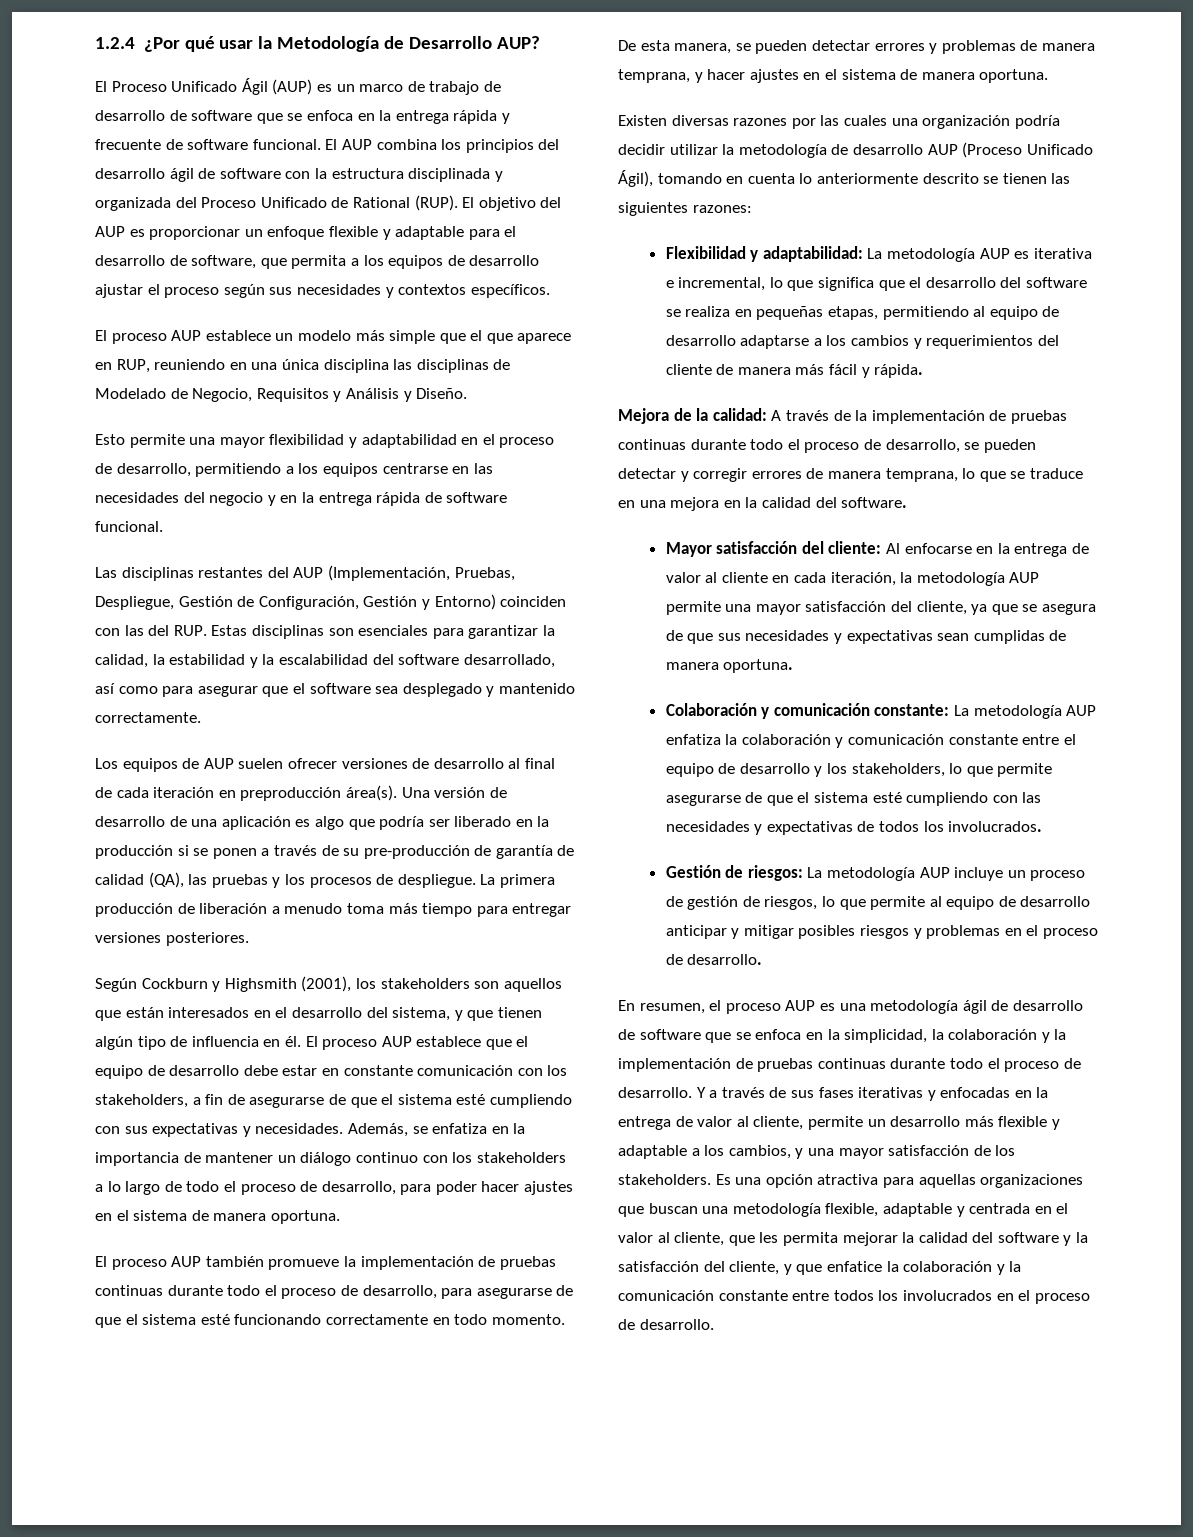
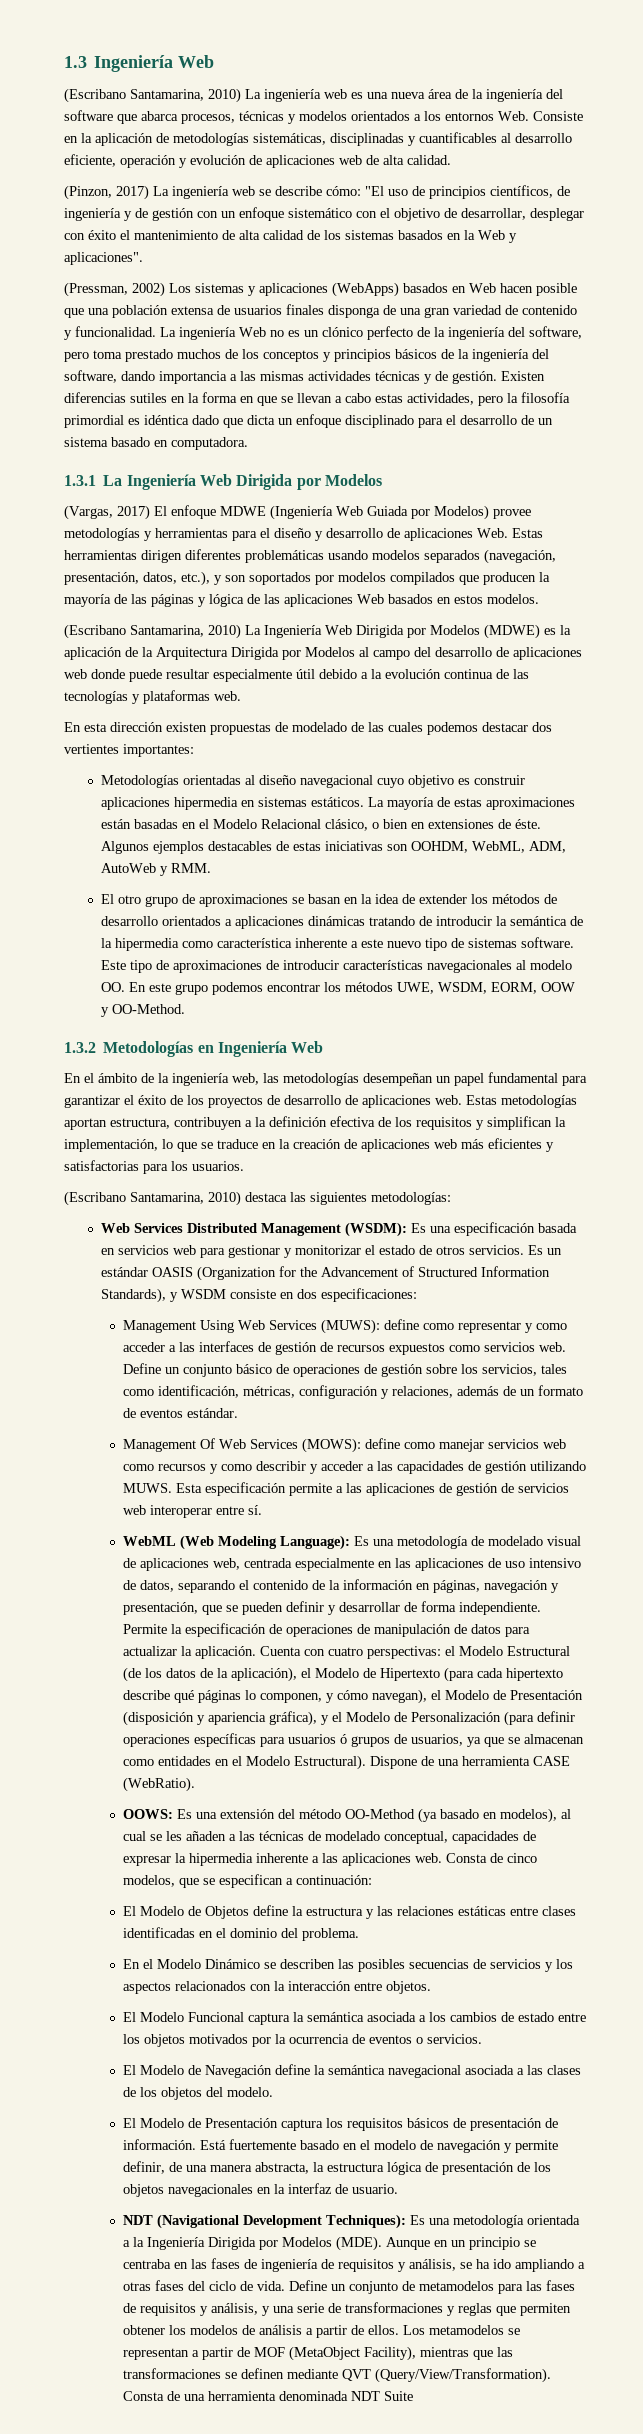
- 1.2.4 ¿Por qué usar la Metodología de Desarrollo AUP?
- El Proceso Unificado Ágil (AUP) es un marco de trabajo de desarrollo de software que se enfoca en la entrega rápida y frecuente de software funcional. El AUP combina los principios del desarrollo ágil de software con la estructura disciplinada y organizada del Proceso Unificado de Rational (RUP). El objetivo del AUP es proporcionar un enfoque flexible y adaptable para el desarrollo de software, que permita a los equipos de desarrollo ajustar el proceso según sus necesidades y contextos específicos.
- El proceso AUP establece un modelo más simple que el que aparece en RUP, reuniendo en una única disciplina las disciplinas de Modelado de Negocio, Requisitos y Análisis y Diseño.
- Esto permite una mayor flexibilidad y adaptabilidad en el proceso de desarrollo, permitiendo a los equipos centrarse en las necesidades del negocio y en la entrega rápida de software funcional.
- Las disciplinas restantes del AUP (Implementación, Pruebas, Despliegue, Gestión de Configuración, Gestión y Entorno) coinciden con las del RUP. Estas disciplinas son esenciales para garantizar la calidad, la estabilidad y la escalabilidad del software desarrollado, así como para asegurar que el software sea desplegado y mantenido correctamente.
- Los equipos de AUP suelen ofrecer versiones de desarrollo al final de cada iteración en preproducción área(s). Una versión de desarrollo de una aplicación es algo que podría ser liberado en la producción si se ponen a través de su pre-producción de garantía de calidad (QA), las pruebas y los procesos de despliegue. La primera producción de liberación a menudo toma más tiempo para entregar versiones posteriores.
- Según Cockburn y Highsmith (2001), los stakeholders son aquellos que están interesados en el desarrollo del sistema, y que tienen algún tipo de influencia en él. El proceso AUP establece que el equipo de desarrollo debe estar en constante comunicación con los stakeholders, a fin de asegurarse de que el sistema esté cumpliendo con sus expectativas y necesidades. Además, se enfatiza en la importancia de mantener un diálogo continuo con los stakeholders a lo largo de todo el proceso de desarrollo, para poder hacer ajustes en el sistema de manera oportuna.
- El proceso AUP también promueve la implementación de pruebas continuas durante todo el proceso de desarrollo, para asegurarse de que el sistema esté funcionando correctamente en todo momento. De esta manera, se pueden detectar errores y problemas de manera temprana, y hacer ajustes en el sistema de manera oportuna.
- Existen diversas razones por las cuales una organización podría decidir utilizar la metodología de desarrollo AUP (Proceso Unificado Ágil), tomando en cuenta lo anteriormente descrito se tienen las siguientes razones:
- Flexibilidad y adaptabilidad: La metodología AUP es iterativa e incremental, lo que significa que el desarrollo del software se realiza en pequeñas etapas, permitiendo al equipo de desarrollo adaptarse a los cambios y requerimientos del cliente de manera más fácil y rápida.
- Mejora de la calidad: A través de la implementación de pruebas continuas durante todo el proceso de desarrollo, se pueden detectar y corregir errores de manera temprana, lo que se traduce en una mejora en la calidad del software.
- Mayor satisfacción del cliente: Al enfocarse en la entrega de valor al cliente en cada iteración, la metodología AUP permite una mayor satisfacción del cliente, ya que se asegura de que sus necesidades y expectativas sean cumplidas de manera oportuna.
- Colaboración y comunicación constante: La metodología AUP enfatiza la colaboración y comunicación constante entre el equipo de desarrollo y los stakeholders, lo que permite asegurarse de que el sistema esté cumpliendo con las necesidades y expectativas de todos los involucrados.
- Gestión de riesgos: La metodología AUP incluye un proceso de gestión de riesgos, lo que permite al equipo de desarrollo anticipar y mitigar posibles riesgos y problemas en el proceso de desarrollo.
- En resumen, el proceso AUP es una metodología ágil de desarrollo de software que se enfoca en la simplicidad, la colaboración y la implementación de pruebas continuas durante todo el proceso de desarrollo. Y a través de sus fases iterativas y enfocadas en la entrega de valor al cliente, permite un desarrollo más flexible y adaptable a los cambios, y una mayor satisfacción de los stakeholders. Es una opción atractiva para aquellas organizaciones que buscan una metodología flexible, adaptable y centrada en el valor al cliente, que les permita mejorar la calidad del software y la satisfacción del cliente, y que enfatice la colaboración y la comunicación constante entre todos los involucrados en el proceso de desarrollo.
+ 1.3 Ingeniería Web
+ (Escribano Santamarina, 2010) La ingeniería web es una nueva área de la ingeniería del software que abarca procesos, técnicas y modelos orientados a los entornos Web. Consiste en la aplicación de metodologías sistemáticas, disciplinadas y cuantificables al desarrollo eficiente, operación y evolución de aplicaciones web de alta calidad.
+ (Pinzon, 2017) La ingeniería web se describe cómo: "El uso de principios científicos, de ingeniería y de gestión con un enfoque sistemático con el objetivo de desarrollar, desplegar con éxito el mantenimiento de alta calidad de los sistemas basados en la Web y aplicaciones".
+ (Pressman, 2002) Los sistemas y aplicaciones (WebApps) basados en Web hacen posible que una población extensa de usuarios finales disponga de una gran variedad de contenido y funcionalidad. La ingeniería Web no es un clónico perfecto de la ingeniería del software, pero toma prestado muchos de los conceptos y principios básicos de la ingeniería del software, dando importancia a las mismas actividades técnicas y de gestión. Existen diferencias sutiles en la forma en que se llevan a cabo estas actividades, pero la filosofía primordial es idéntica dado que dicta un enfoque disciplinado para el desarrollo de un sistema basado en computadora.
+ 1.3.1 La Ingeniería Web Dirigida por Modelos
+ (Vargas, 2017) El enfoque MDWE (Ingeniería Web Guiada por Modelos) provee metodologías y herramientas para el diseño y desarrollo de aplicaciones Web. Estas herramientas dirigen diferentes problemáticas usando modelos separados (navegación, presentación, datos, etc.), y son soportados por modelos compilados que producen la mayoría de las páginas y lógica de las aplicaciones Web basados en estos modelos.
+ (Escribano Santamarina, 2010) La Ingeniería Web Dirigida por Modelos (MDWE) es la aplicación de la Arquitectura Dirigida por Modelos al campo del desarrollo de aplicaciones web donde puede resultar especialmente útil debido a la evolución continua de las tecnologías y plataformas web.
+ En esta dirección existen propuestas de modelado de las cuales podemos destacar dos vertientes importantes:
+ Metodologías orientadas al diseño navegacional cuyo objetivo es construir aplicaciones hipermedia en sistemas estáticos. La mayoría de estas aproximaciones están basadas en el Modelo Relacional clásico, o bien en extensiones de éste. Algunos ejemplos destacables de estas iniciativas son OOHDM, WebML, ADM, AutoWeb y RMM.
+ El otro grupo de aproximaciones se basan en la idea de extender los métodos de desarrollo orientados a aplicaciones dinámicas tratando de introducir la semántica de la hipermedia como característica inherente a este nuevo tipo de sistemas software. Este tipo de aproximaciones de introducir características navegacionales al modelo OO. En este grupo podemos encontrar los métodos UWE, WSDM, EORM, OOW y OO-Method.
+ 1.3.2 Metodologías en Ingeniería Web
+ En el ámbito de la ingeniería web, las metodologías desempeñan un papel fundamental para garantizar el éxito de los proyectos de desarrollo de aplicaciones web. Estas metodologías aportan estructura, contribuyen a la definición efectiva de los requisitos y simplifican la implementación, lo que se traduce en la creación de aplicaciones web más eficientes y satisfactorias para los usuarios.
+ (Escribano Santamarina, 2010) destaca las siguientes metodologías:
+ Web Services Distributed Management (WSDM): Es una especificación basada en servicios web para gestionar y monitorizar el estado de otros servicios. Es un estándar OASIS (Organization for the Advancement of Structured Information Standards), y WSDM consiste en dos especificaciones:
+ Management Using Web Services (MUWS): define como representar y como acceder a las interfaces de gestión de recursos expuestos como servicios web. Define un conjunto básico de operaciones de gestión sobre los servicios, tales como identificación, métricas, configuración y relaciones, además de un formato de eventos estándar.
+ Management Of Web Services (MOWS): define como manejar servicios web como recursos y como describir y acceder a las capacidades de gestión utilizando MUWS. Esta especificación permite a las aplicaciones de gestión de servicios web interoperar entre sí.
+ WebML (Web Modeling Language): Es una metodología de modelado visual de aplicaciones web, centrada especialmente en las aplicaciones de uso intensivo de datos, separando el contenido de la información en páginas, navegación y presentación, que se pueden definir y desarrollar de forma independiente. Permite la especificación de operaciones de manipulación de datos para actualizar la aplicación. Cuenta con cuatro perspectivas: el Modelo Estructural (de los datos de la aplicación), el Modelo de Hipertexto (para cada hipertexto describe qué páginas lo componen, y cómo navegan), el Modelo de Presentación (disposición y apariencia gráfica), y el Modelo de Personalización (para definir operaciones específicas para usuarios ó grupos de usuarios, ya que se almacenan como entidades en el Modelo Estructural). Dispone de una herramienta CASE (WebRatio).
+ OOWS: Es una extensión del método OO-Method (ya basado en modelos), al cual se les añaden a las técnicas de modelado conceptual, capacidades de expresar la hipermedia inherente a las aplicaciones web. Consta de cinco modelos, que se especifican a continuación:
+ El Modelo de Objetos define la estructura y las relaciones estáticas entre clases identificadas en el dominio del problema.
+ En el Modelo Dinámico se describen las posibles secuencias de servicios y los aspectos relacionados con la interacción entre objetos.
+ El Modelo Funcional captura la semántica asociada a los cambios de estado entre los objetos motivados por la ocurrencia de eventos o servicios.
+ El Modelo de Navegación define la semántica navegacional asociada a las clases de los objetos del modelo.
+ El Modelo de Presentación captura los requisitos básicos de presentación de información. Está fuertemente basado en el modelo de navegación y permite definir, de una manera abstracta, la estructura lógica de presentación de los objetos navegacionales en la interfaz de usuario.
+ NDT (Navigational Development Techniques): Es una metodología orientada a la Ingeniería Dirigida por Modelos (MDE). Aunque en un principio se centraba en las fases de ingeniería de requisitos y análisis, se ha ido ampliando a otras fases del ciclo de vida. Define un conjunto de metamodelos para las fases de requisitos y análisis, y una serie de transformaciones y reglas que permiten obtener los modelos de análisis a partir de ellos. Los metamodelos se representan a partir de MOF (MetaObject Facility), mientras que las transformaciones se definen mediante QVT (Query/View/Transformation). Consta de una herramienta denominada NDT Suite

